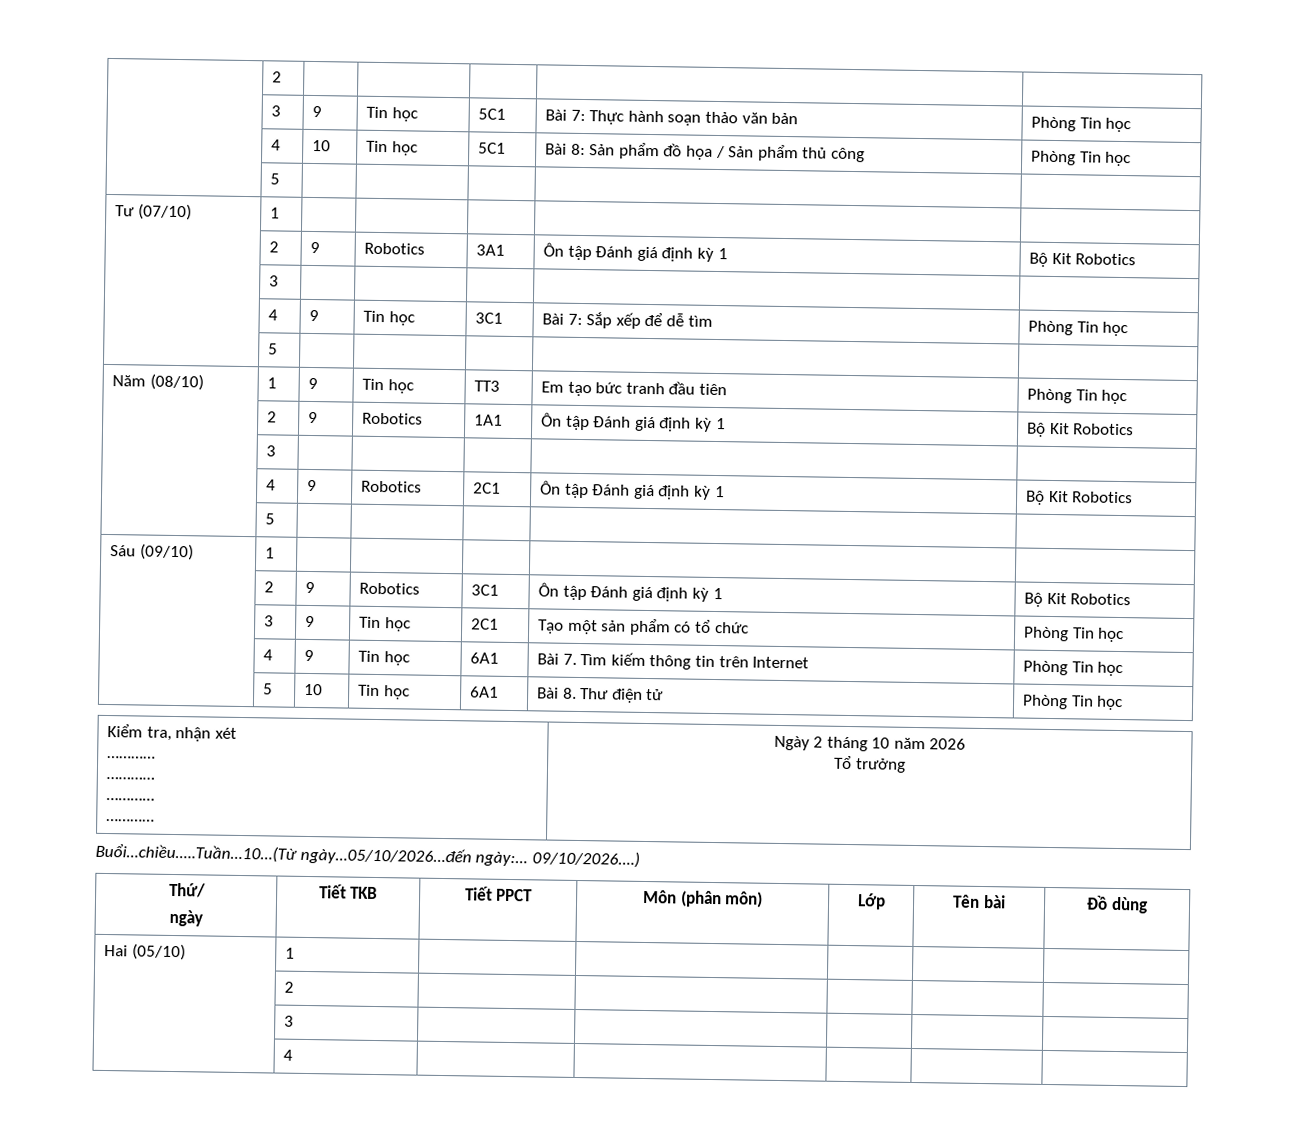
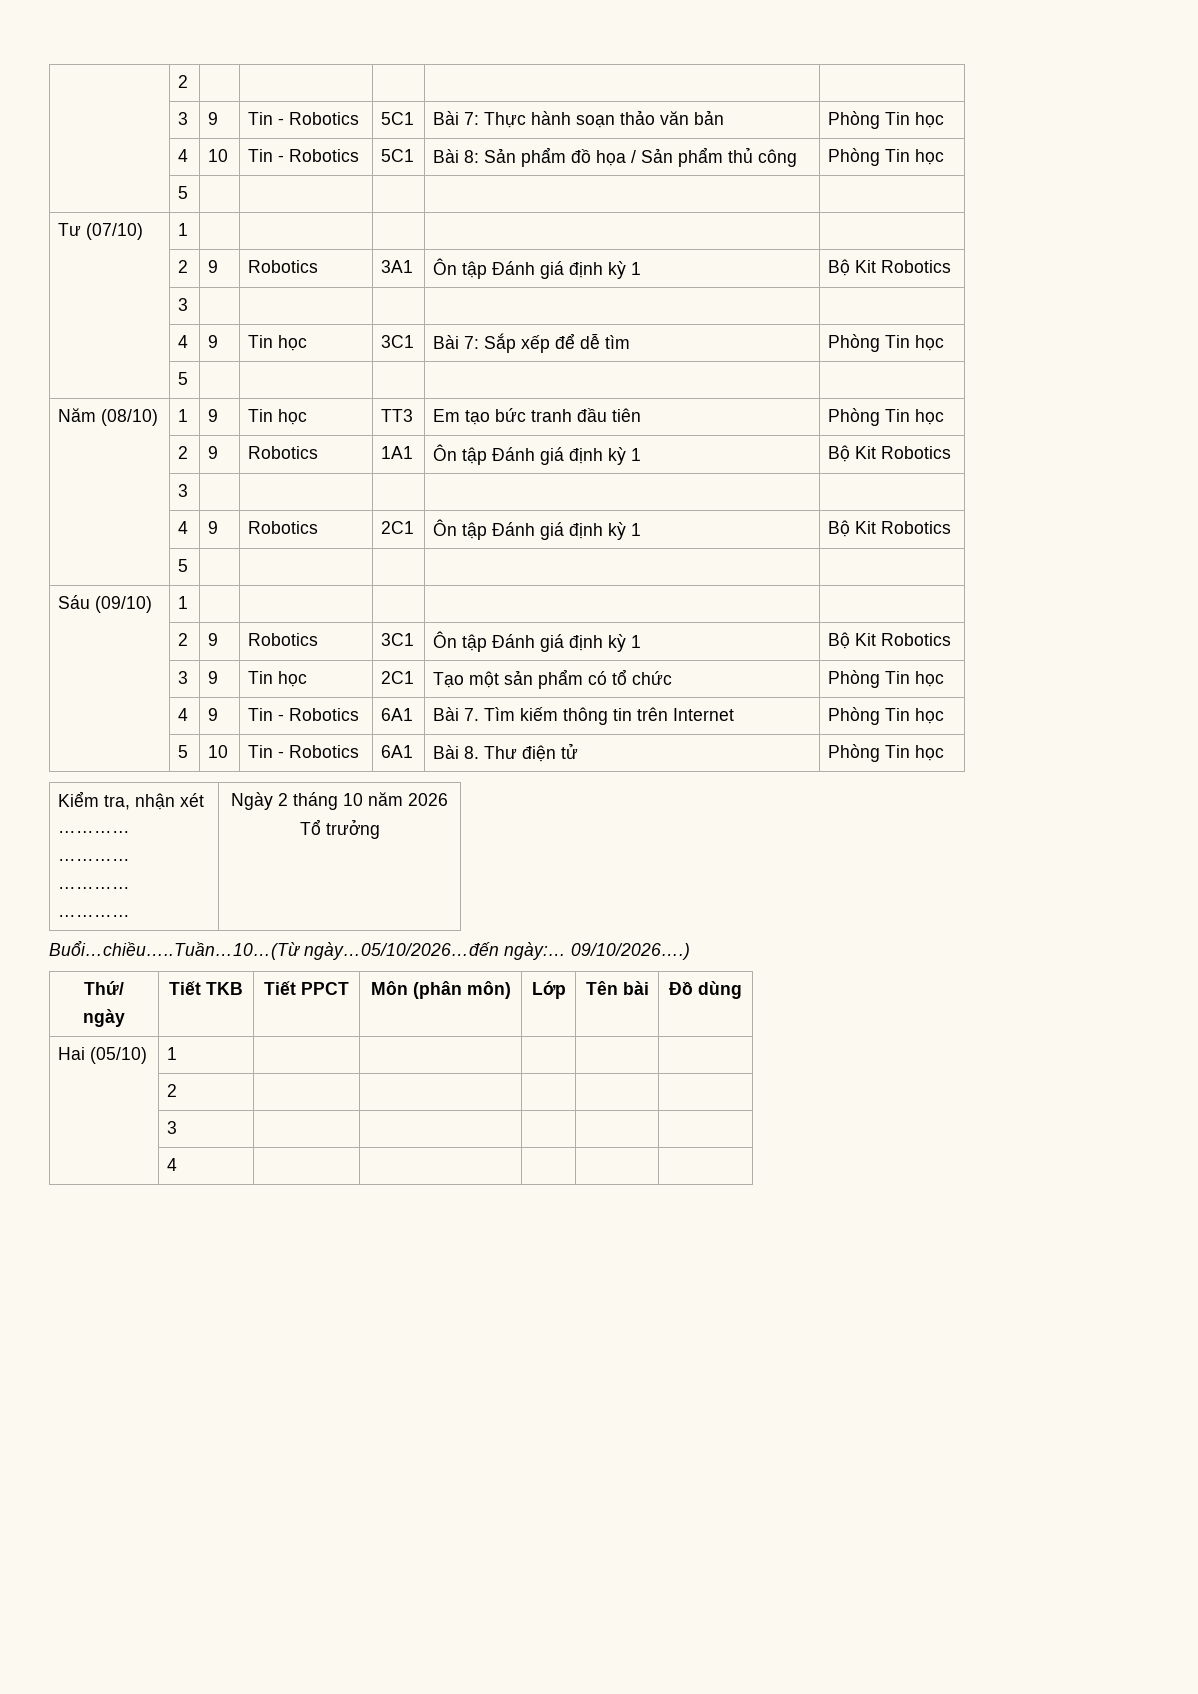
- | 3 | 9 | Tin học | 5C1 | Bài 7: Thực hành soạn thảo văn bản | Phòng Tin học
+ | 3 | 9 | Tin - Robotics | 5C1 | Bài 7: Thực hành soạn thảo văn bản | Phòng Tin học
- | 4 | 10 | Tin học | 5C1 | Bài 8: Sản phẩm đồ họa / Sản phẩm thủ công | Phòng Tin học
+ | 4 | 10 | Tin - Robotics | 5C1 | Bài 8: Sản phẩm đồ họa / Sản phẩm thủ công | Phòng Tin học
- | 4 | 9 | Tin học | 6A1 | Bài 7. Tìm kiếm thông tin trên Internet | Phòng Tin học
+ | 4 | 9 | Tin - Robotics | 6A1 | Bài 7. Tìm kiếm thông tin trên Internet | Phòng Tin học
- | 5 | 10 | Tin học | 6A1 | Bài 8. Thư điện tử | Phòng Tin học
+ | 5 | 10 | Tin - Robotics | 6A1 | Bài 8. Thư điện tử | Phòng Tin học

